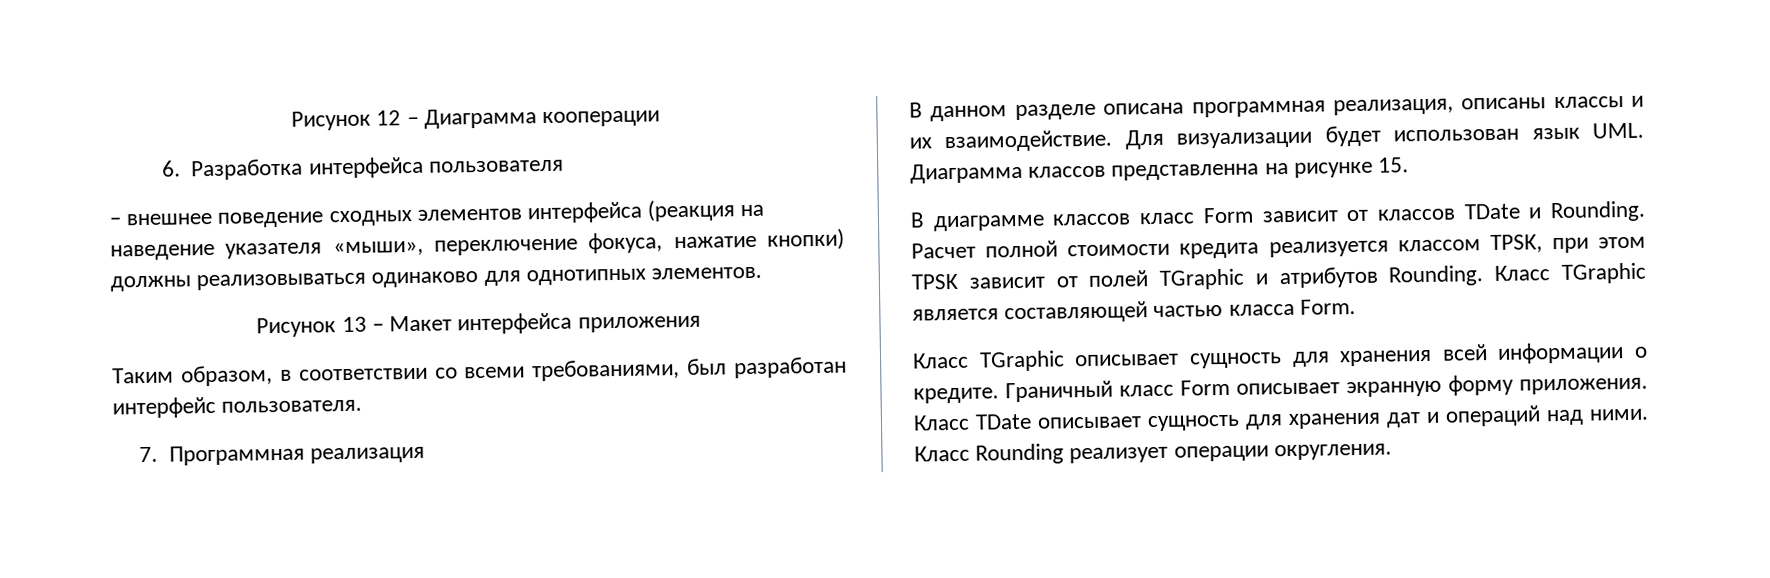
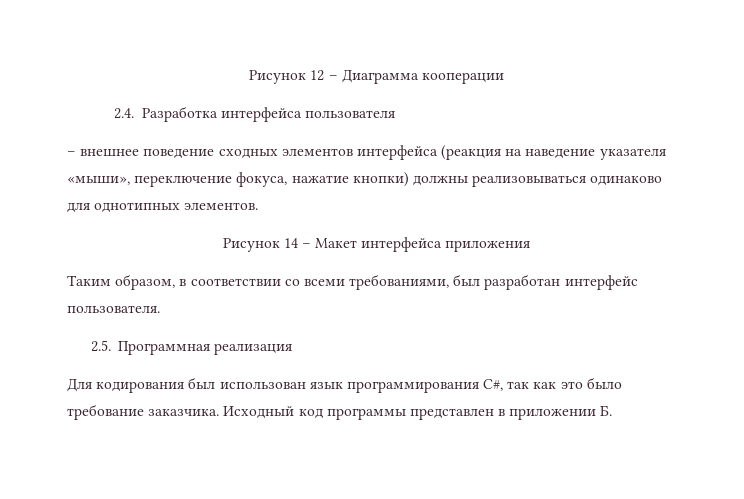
- 6. Разработка интерфейса пользователя
+ 2.4. Разработка интерфейса пользователя
- Рисунок 13 – Макет интерфейса приложения
+ Рисунок 14 – Макет интерфейса приложения
- 7. Программная реализация
+ 2.5. Программная реализация
- В данном разделе описана программная реализация, описаны классы и их взаимодействие. Для визуализации будет использован язык UML. Диаграмма классов представленна на рисунке 15.
- В диаграмме классов класс Form зависит от классов TDate и Rounding. Расчет полной стоимости кредита реализуется классом TPSK, при этом TPSK зависит от полей TGraphic и атрибутов Rounding. Класс TGraphic является составляющей частью класса Form.
- Класс TGraphic описывает сущность для хранения всей информации о кредите. Граничный класс Form описывает экранную форму приложения. Класс TDate описывает сущность для хранения дат и операций над ними. Класс Rounding реализует операции округления.
+ Для кодирования был использован язык программирования С#, так как это было требование заказчика. Исходный код программы представлен в приложении Б.

